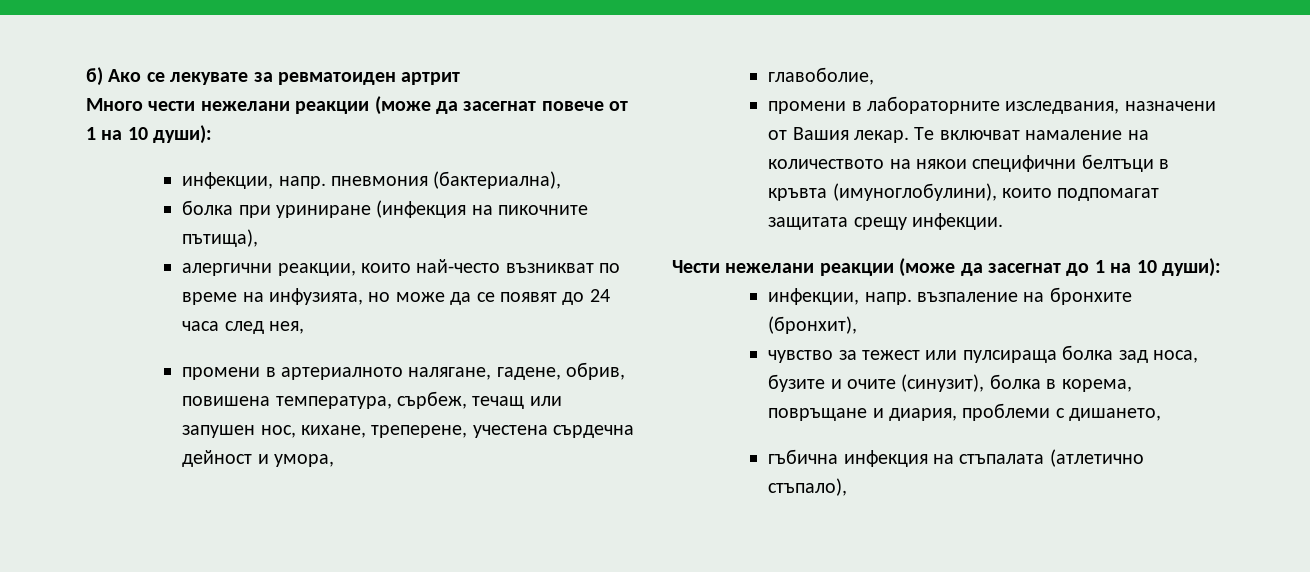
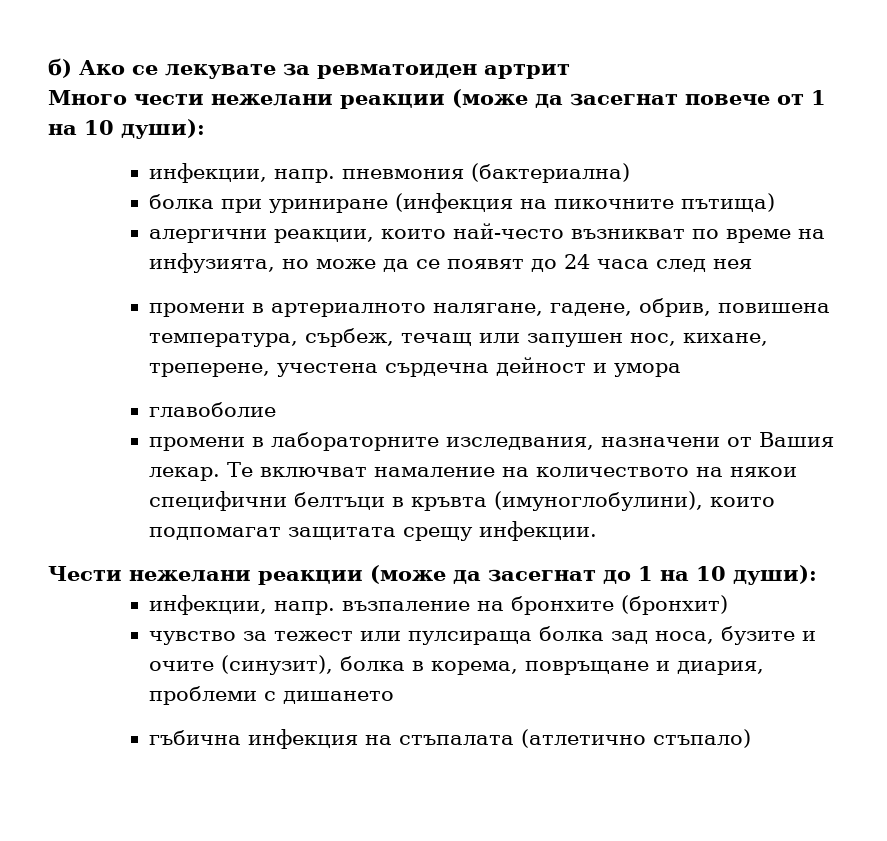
- инфекции, напр. пневмония (бактериална),
+ инфекции, напр. пневмония (бактериална)
- болка при уриниране (инфекция на пикочните пътища),
+ болка при уриниране (инфекция на пикочните пътища)
- алергични реакции, които най-често възникват по време на инфузията, но може да се появят до 24 часа след нея,
+ алергични реакции, които най-често възникват по време на инфузията, но може да се появят до 24 часа след нея
- промени в артериалното налягане, гадене, обрив, повишена температура, сърбеж, течащ или запушен нос, кихане, треперене, учестена сърдечна дейност и умора,
- главоболие,
+ промени в артериалното налягане, гадене, обрив, повишена температура, сърбеж, течащ или запушен нос, кихане, треперене, учестена сърдечна дейност и умора
+ главоболие
- инфекции, напр. възпаление на бронхите (бронхит),
+ инфекции, напр. възпаление на бронхите (бронхит)
- чувство за тежест или пулсираща болка зад носа, бузите и очите (синузит), болка в корема, повръщане и диария, проблеми с дишането,
+ чувство за тежест или пулсираща болка зад носа, бузите и очите (синузит), болка в корема, повръщане и диария, проблеми с дишането
- гъбична инфекция на стъпалата (атлетично стъпало),
+ гъбична инфекция на стъпалата (атлетично стъпало)

